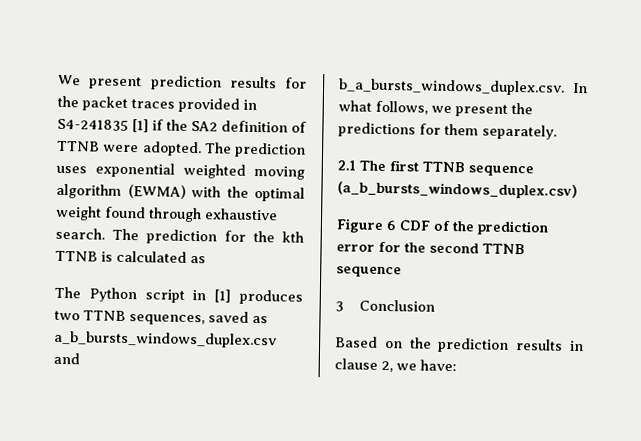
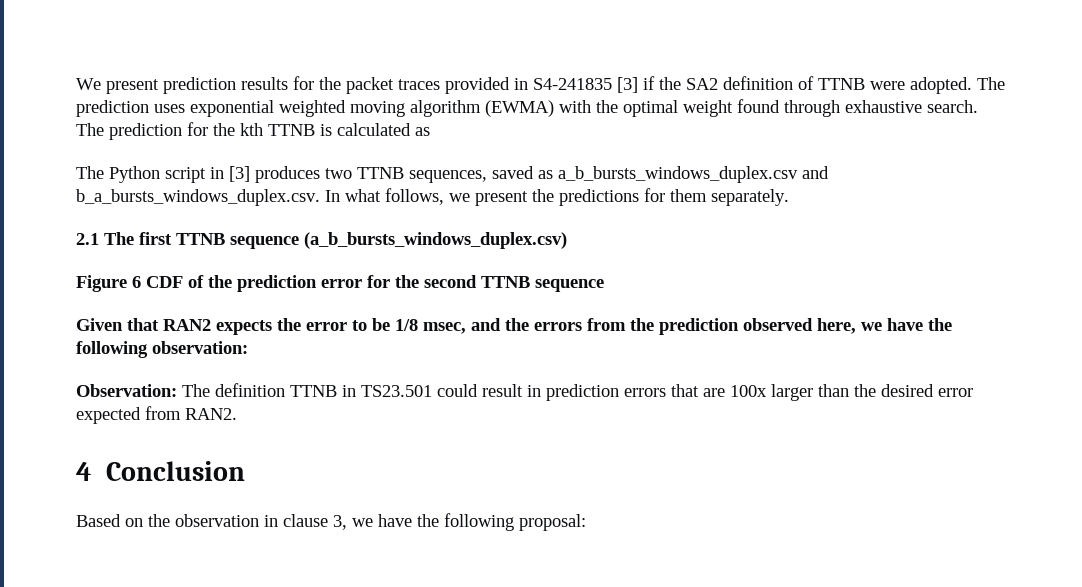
- We present prediction results for the packet traces provided in S4-241835 [1] if the SA2 definition of TTNB were adopted.
+ We present prediction results for the packet traces provided in S4-241835 [3] if the SA2 definition of TTNB were adopted.
- The Python script in [1] produces two TTNB sequences, saved as a_b_bursts_windows_duplex.csv and b_a_bursts_windows_duplex.csv. In what follows, we present the predictions for them separately.
+ The Python script in [3] produces two TTNB sequences, saved as a_b_bursts_windows_duplex.csv and b_a_bursts_windows_duplex.csv. In what follows, we present the predictions for them separately.
- 3 Conclusion
- Based on the prediction results in clause 2, we have:
+ Given that RAN2 expects the error to be 1/8 msec, and the errors from the prediction observed here, we have the following observation:
+ Observation: The definition TTNB in TS23.501 could result in prediction errors that are 100x larger than the desired error expected from RAN2.
+ 4 Conclusion
+ Based on the observation in clause 3, we have the following proposal:

